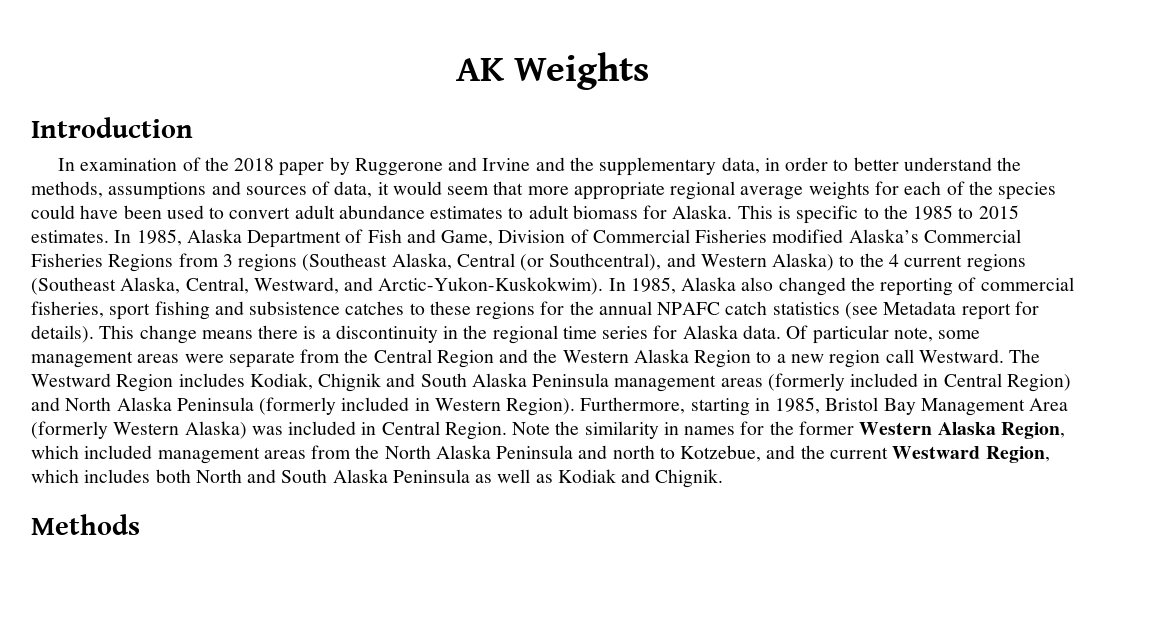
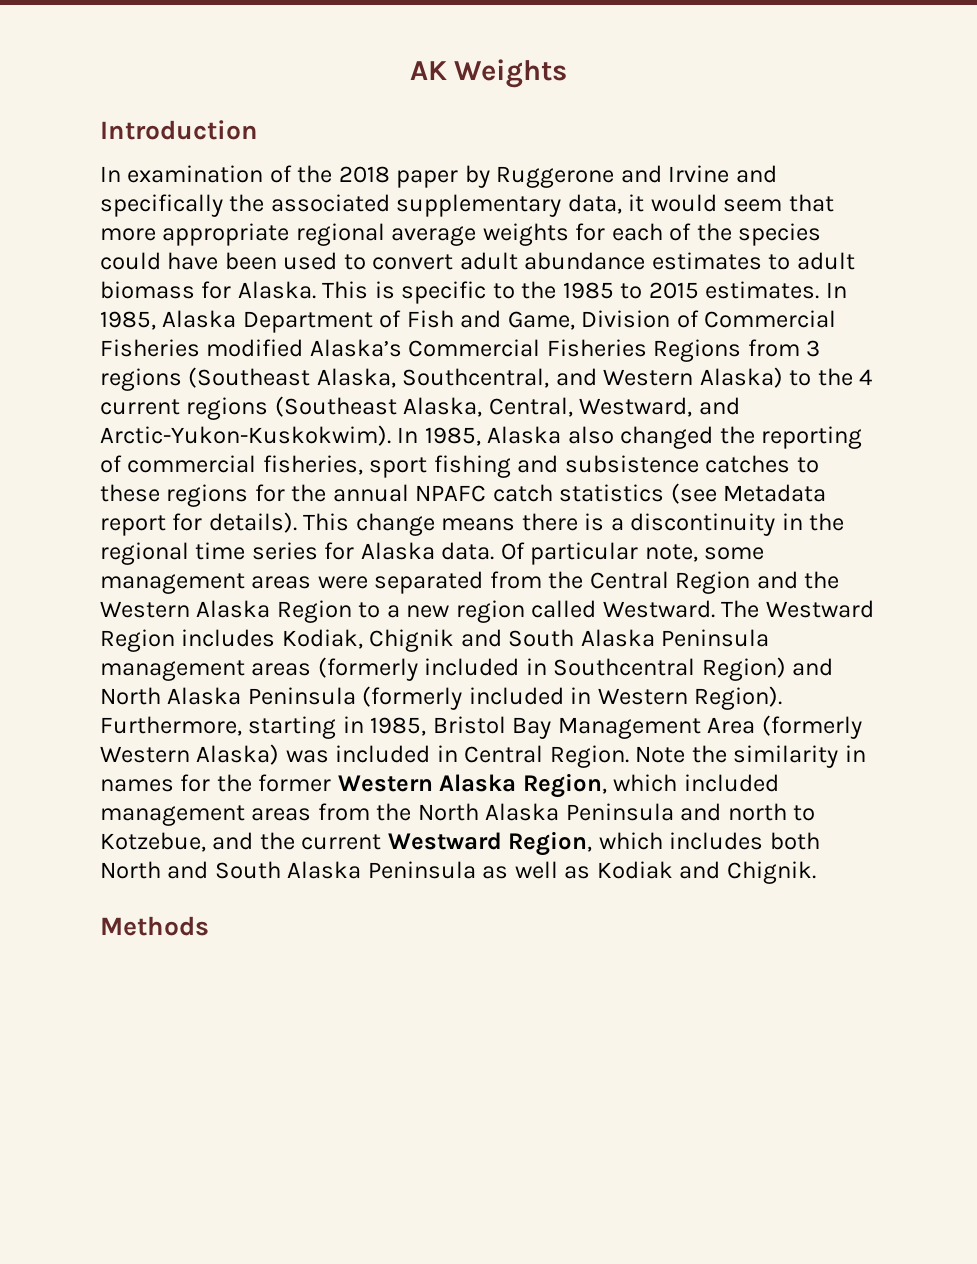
- In examination of the 2018 paper by Ruggerone and Irvine and the supplementary data, in order to better understand the methods, assumptions and sources of data, it would seem that more appropriate regional average weights for each of the species could have been used to convert adult abundance estimates to adult biomass for Alaska.
+ In examination of the 2018 paper by Ruggerone and Irvine and specifically the associated supplementary data, it would seem that more appropriate regional average weights for each of the species could have been used to convert adult abundance estimates to adult biomass for Alaska.
- In 1985, Alaska Department of Fish and Game, Division of Commercial Fisheries modified Alaska’s Commercial Fisheries Regions from 3 regions (Southeast Alaska, Central (or Southcentral), and Western Alaska) to the 4 current regions (Southeast Alaska, Central, Westward, and Arctic-Yukon-Kuskokwim).
+ In 1985, Alaska Department of Fish and Game, Division of Commercial Fisheries modified Alaska’s Commercial Fisheries Regions from 3 regions (Southeast Alaska, Southcentral, and Western Alaska) to the 4 current regions (Southeast Alaska, Central, Westward, and Arctic-Yukon-Kuskokwim).
- Of particular note, some management areas were separate from the Central Region and the Western Alaska Region to a new region call Westward.
+ Of particular note, some management areas were separated from the Central Region and the Western Alaska Region to a new region called Westward.
- The Westward Region includes Kodiak, Chignik and South Alaska Peninsula management areas (formerly included in Central Region) and North Alaska Peninsula (formerly included in Western Region).
+ The Westward Region includes Kodiak, Chignik and South Alaska Peninsula management areas (formerly included in Southcentral Region) and North Alaska Peninsula (formerly included in Western Region).

